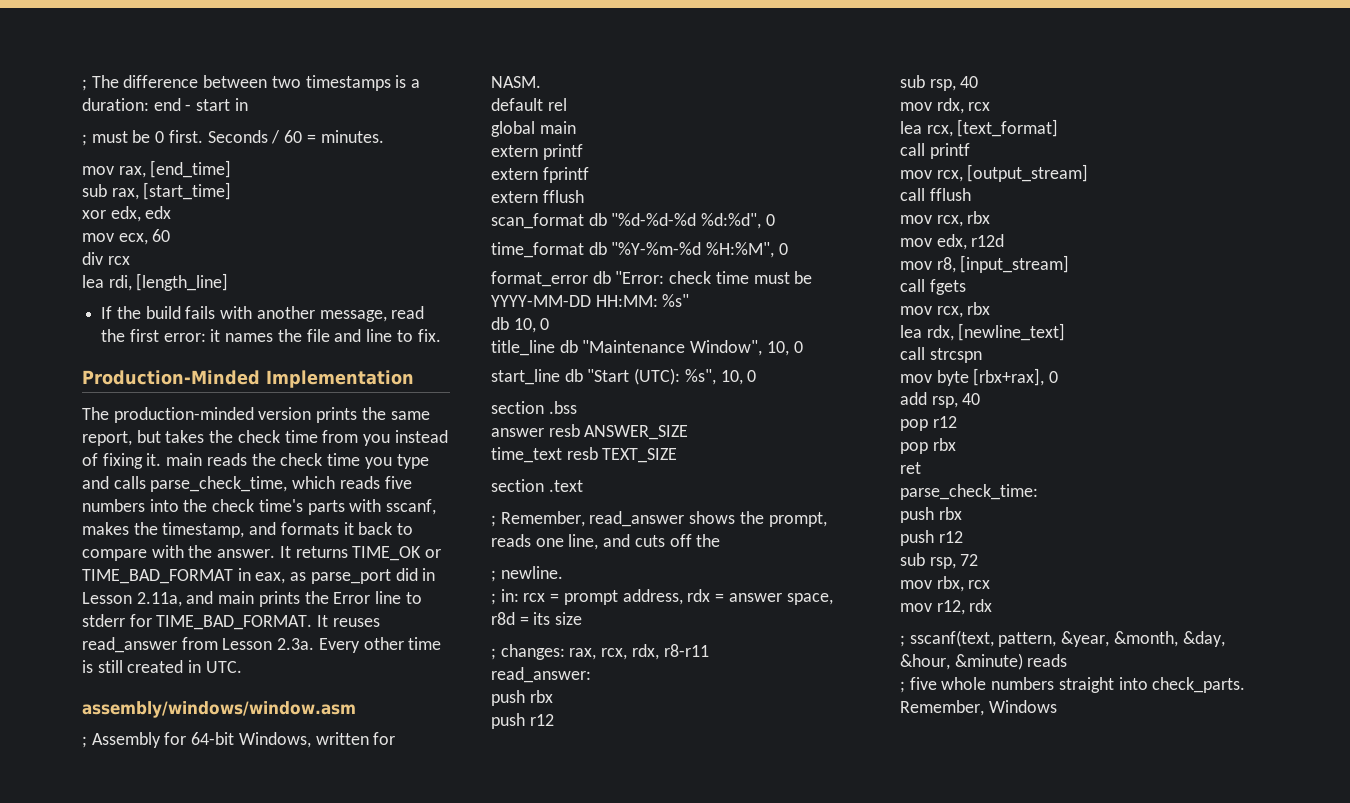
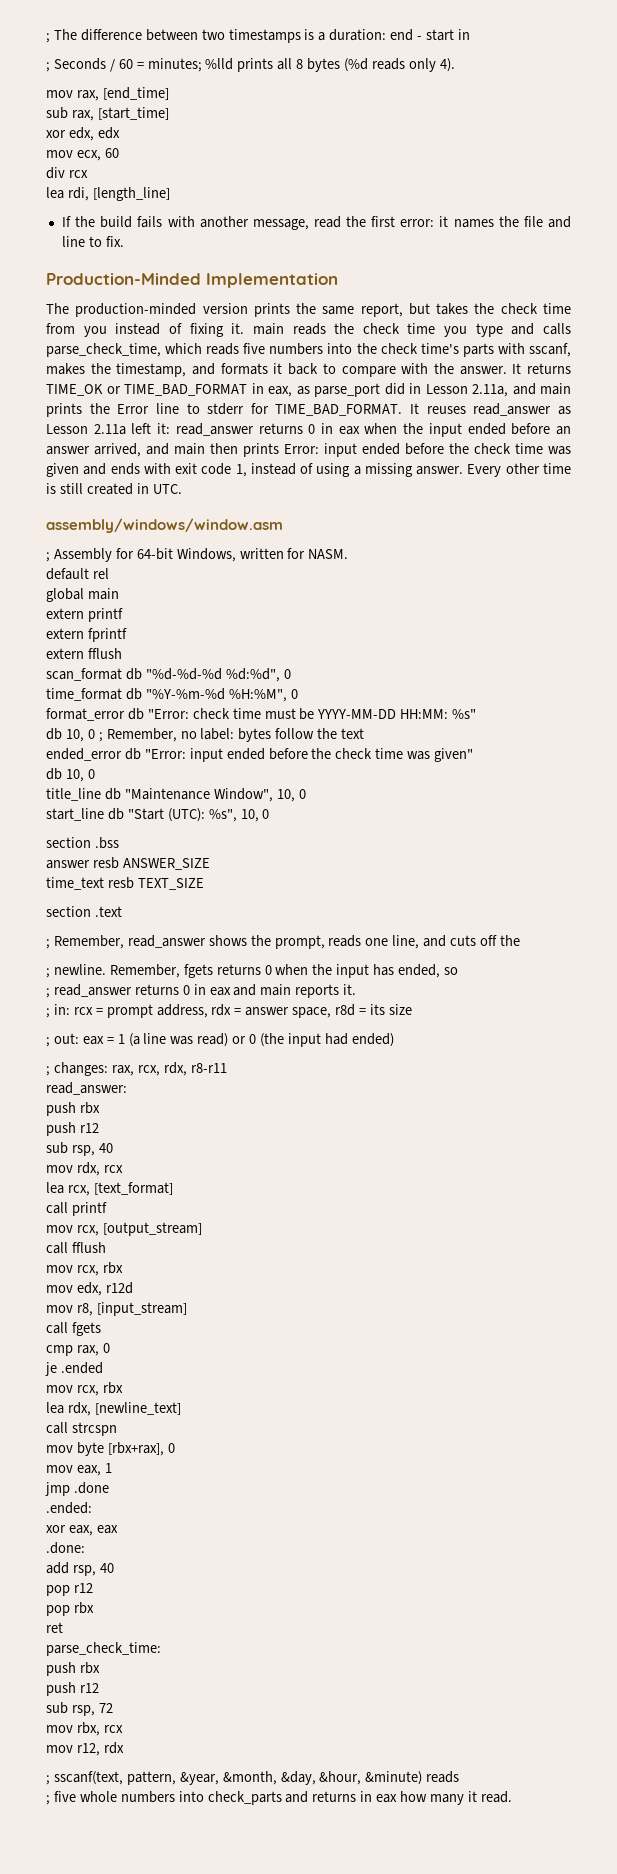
- ; must be 0 first. Seconds / 60 = minutes.
+ ; Seconds / 60 = minutes; %lld prints all 8 bytes (%d reads only 4).
- It reuses read_answer from Lesson 2.3a. Every other time is still created in UTC.
+ It reuses read_answer as Lesson 2.11a left it: read_answer returns 0 in eax when the input ended before an answer arrived, and main then prints Error: input ended before the check time was given and ends with exit code 1, instead of using a missing answer. Every other time is still created in UTC.
+ db 10, 0 ; Remember, no label: bytes follow the text
+ ended_error db "Error: input ended before the check time was given"
+ Remember, fgets returns 0 when the input has ended, so
+ ; read_answer returns 0 in eax and main reports it.
+ ; out: eax = 1 (a line was read) or 0 (the input had ended)
+ cmp rax, 0
+ je .ended
+ mov eax, 1
+ jmp .done
+ .ended:
+ xor eax, eax
+ .done:
- ; five whole numbers straight into check_parts. Remember, Windows
+ ; five whole numbers into check_parts and returns in eax how many it read.

